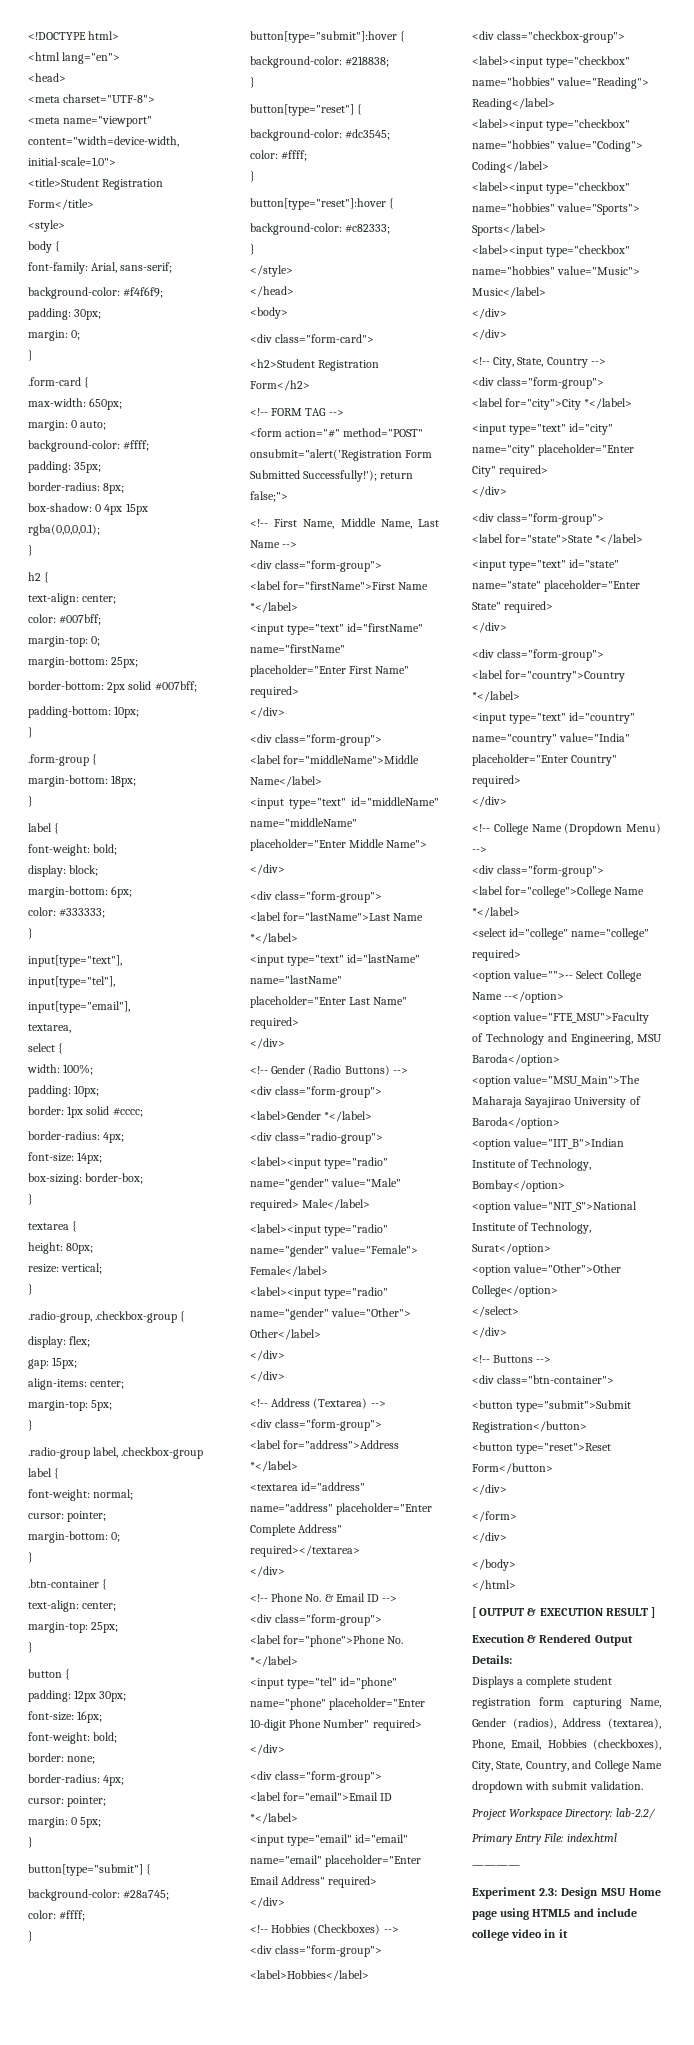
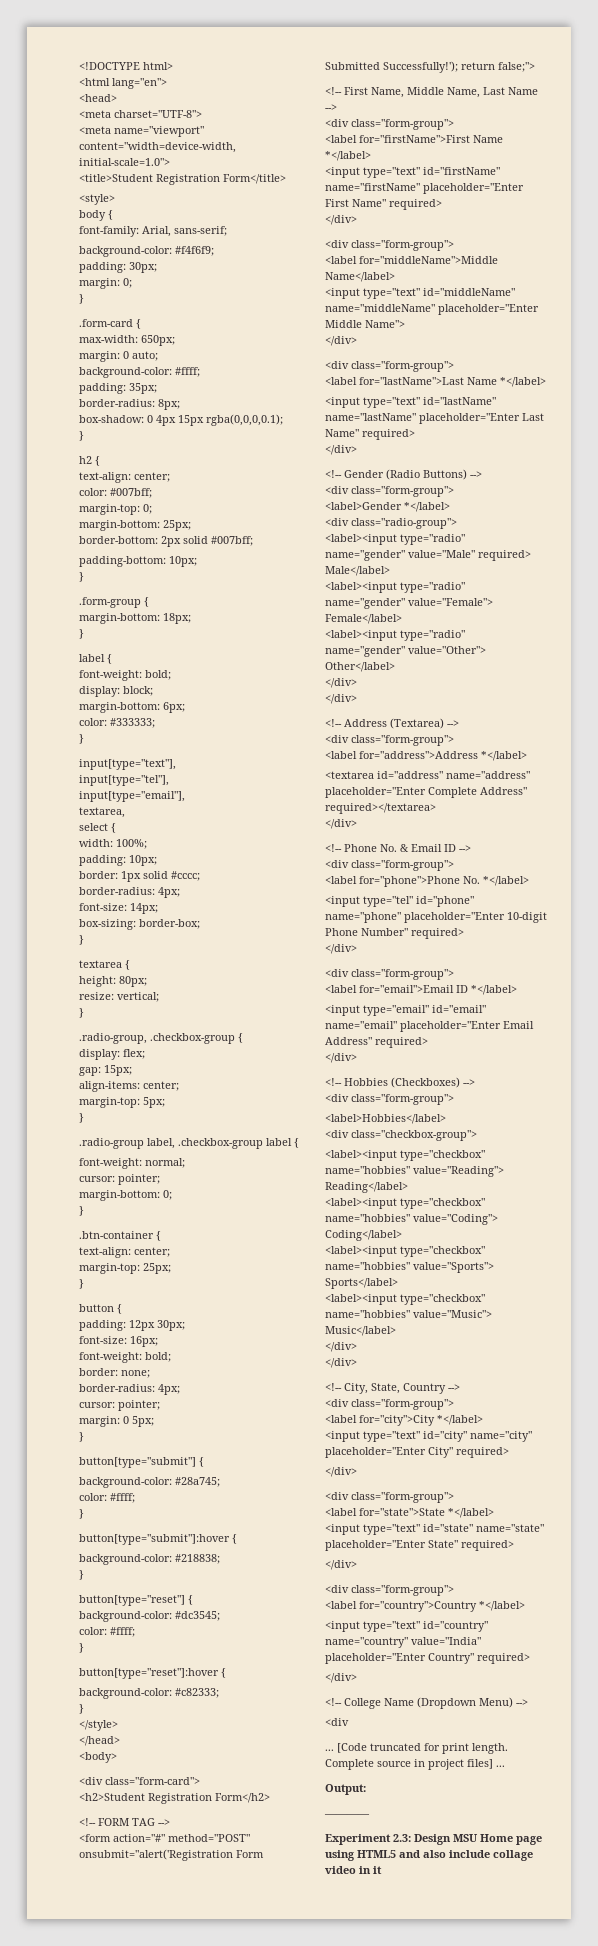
  <!-- College Name (Dropdown Menu) -->
- <div class="form-group">
- <label for="college">College Name *</label>
- <select id="college" name="college" required>
- <option value="">-- Select College Name --</option>
- <option value="FTE_MSU">Faculty of Technology and Engineering, MSU Baroda</option>
- <option value="MSU_Main">The Maharaja Sayajirao University of Baroda</option>
- <option value="IIT_B">Indian Institute of Technology, Bombay</option>
- <option value="NIT_S">National Institute of Technology, Surat</option>
- <option value="Other">Other College</option>
- </select>
- </div>
- <!-- Buttons -->
- <div class="btn-container">
- <button type="submit">Submit Registration</button>
- <button type="reset">Reset Form</button>
- </div>
- </form>
- </div>
- </body>
- </html>
- [ OUTPUT & EXECUTION RESULT ]
- Execution & Rendered Output Details:
- Displays a complete student registration form capturing Name, Gender (radios), Address (textarea), Phone, Email, Hobbies (checkboxes), City, State, Country, and College Name dropdown with submit validation.
- Project Workspace Directory: lab-2.2/
- Primary Entry File: index.html
+ <div
+ ... [Code truncated for print length. Complete source in project files] ...
+ Output:
- Experiment 2.3: Design MSU Home page using HTML5 and include college video in it
+ Experiment 2.3: Design MSU Home page using HTML5 and also include collage video in it

